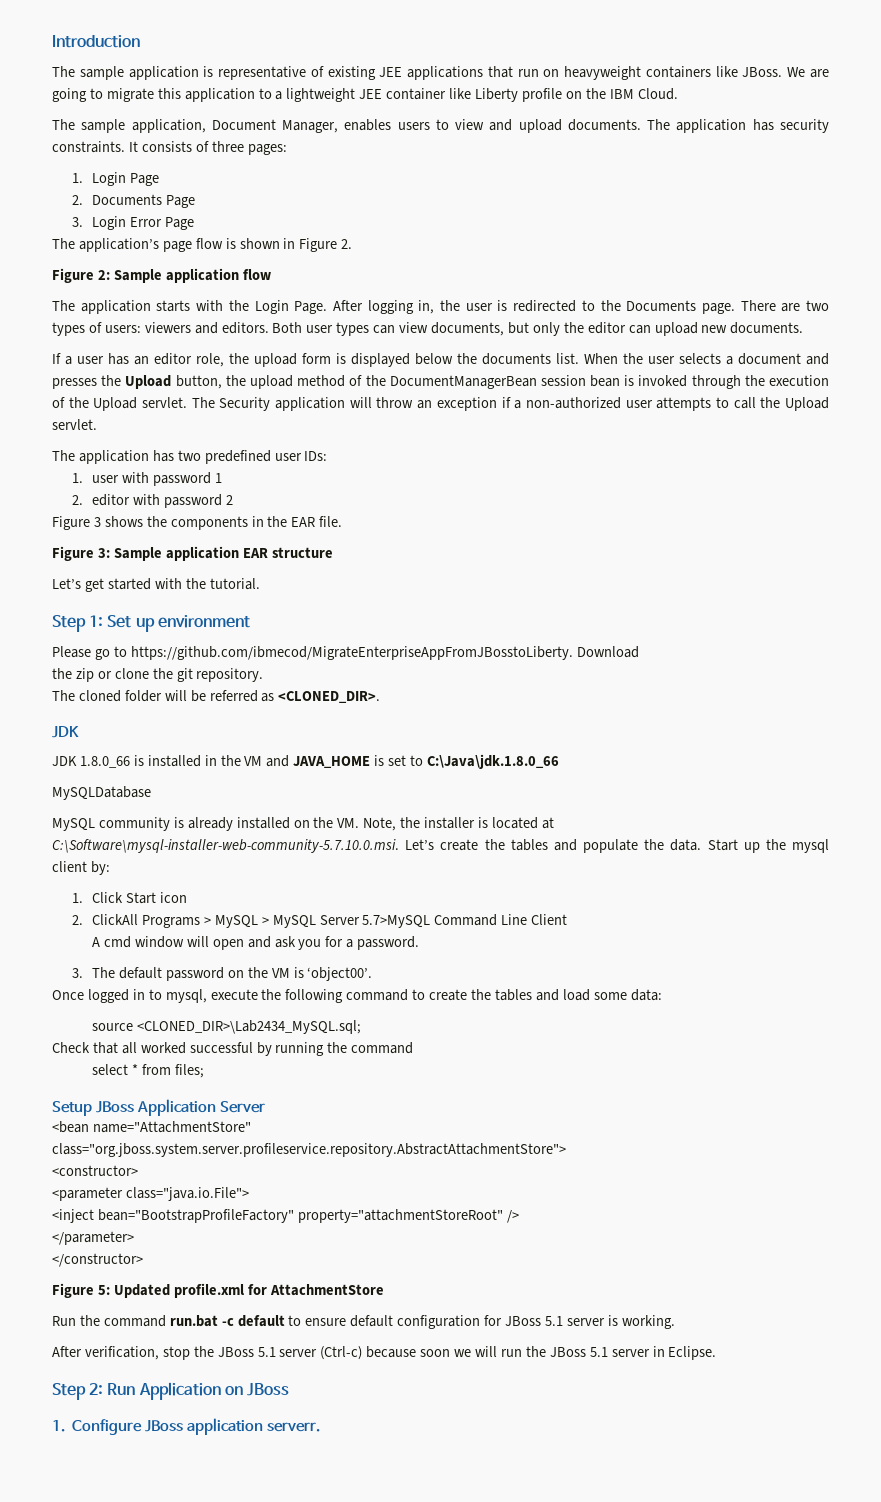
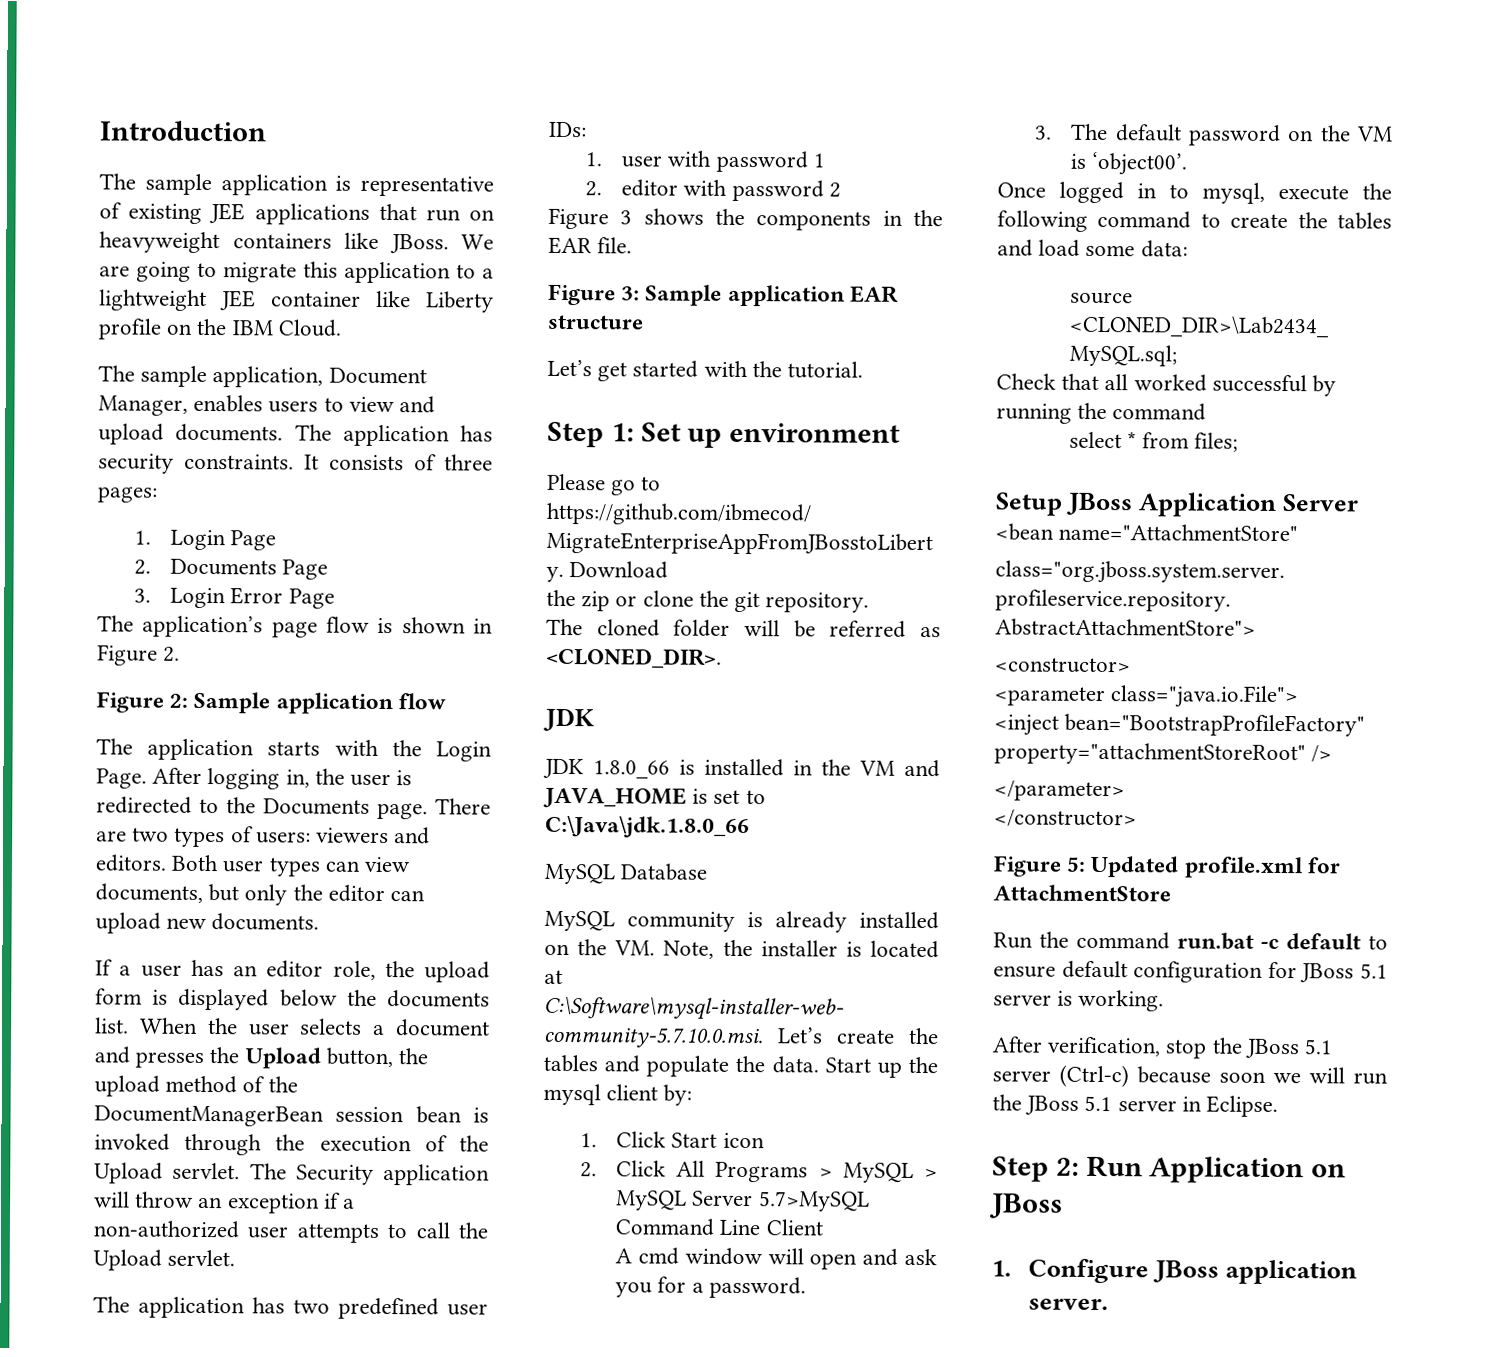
- MySQLDatabase
+ MySQL Database
- 2. ClickAll Programs > MySQL > MySQL Server 5.7>MySQL Command Line Client
+ 2. Click All Programs > MySQL > MySQL Server 5.7>MySQL Command Line Client
- 1. Configure JBoss application serverr.
+ 1. Configure JBoss application server.

